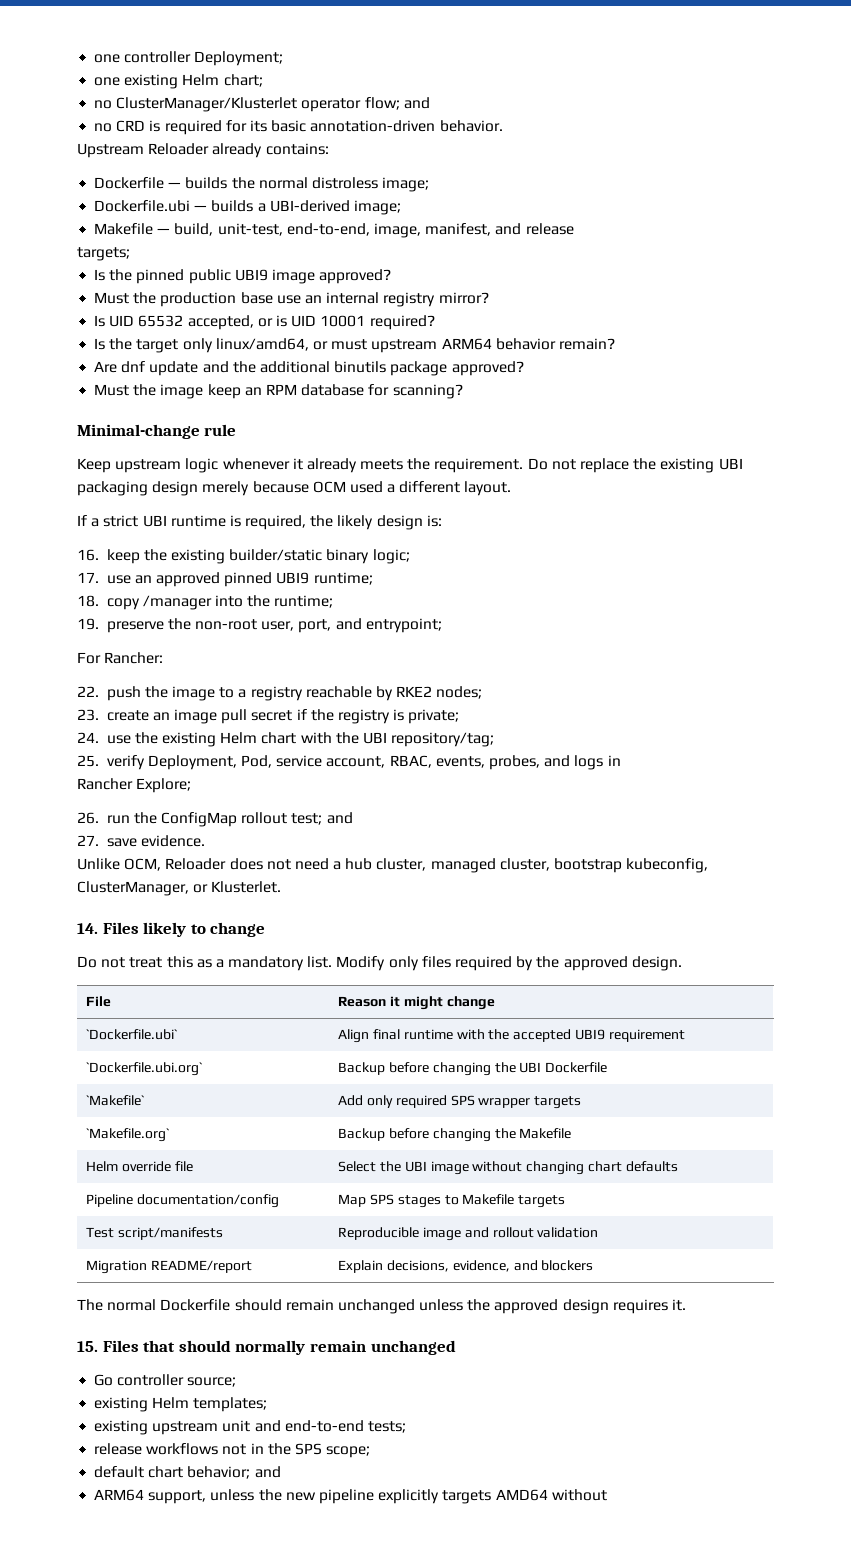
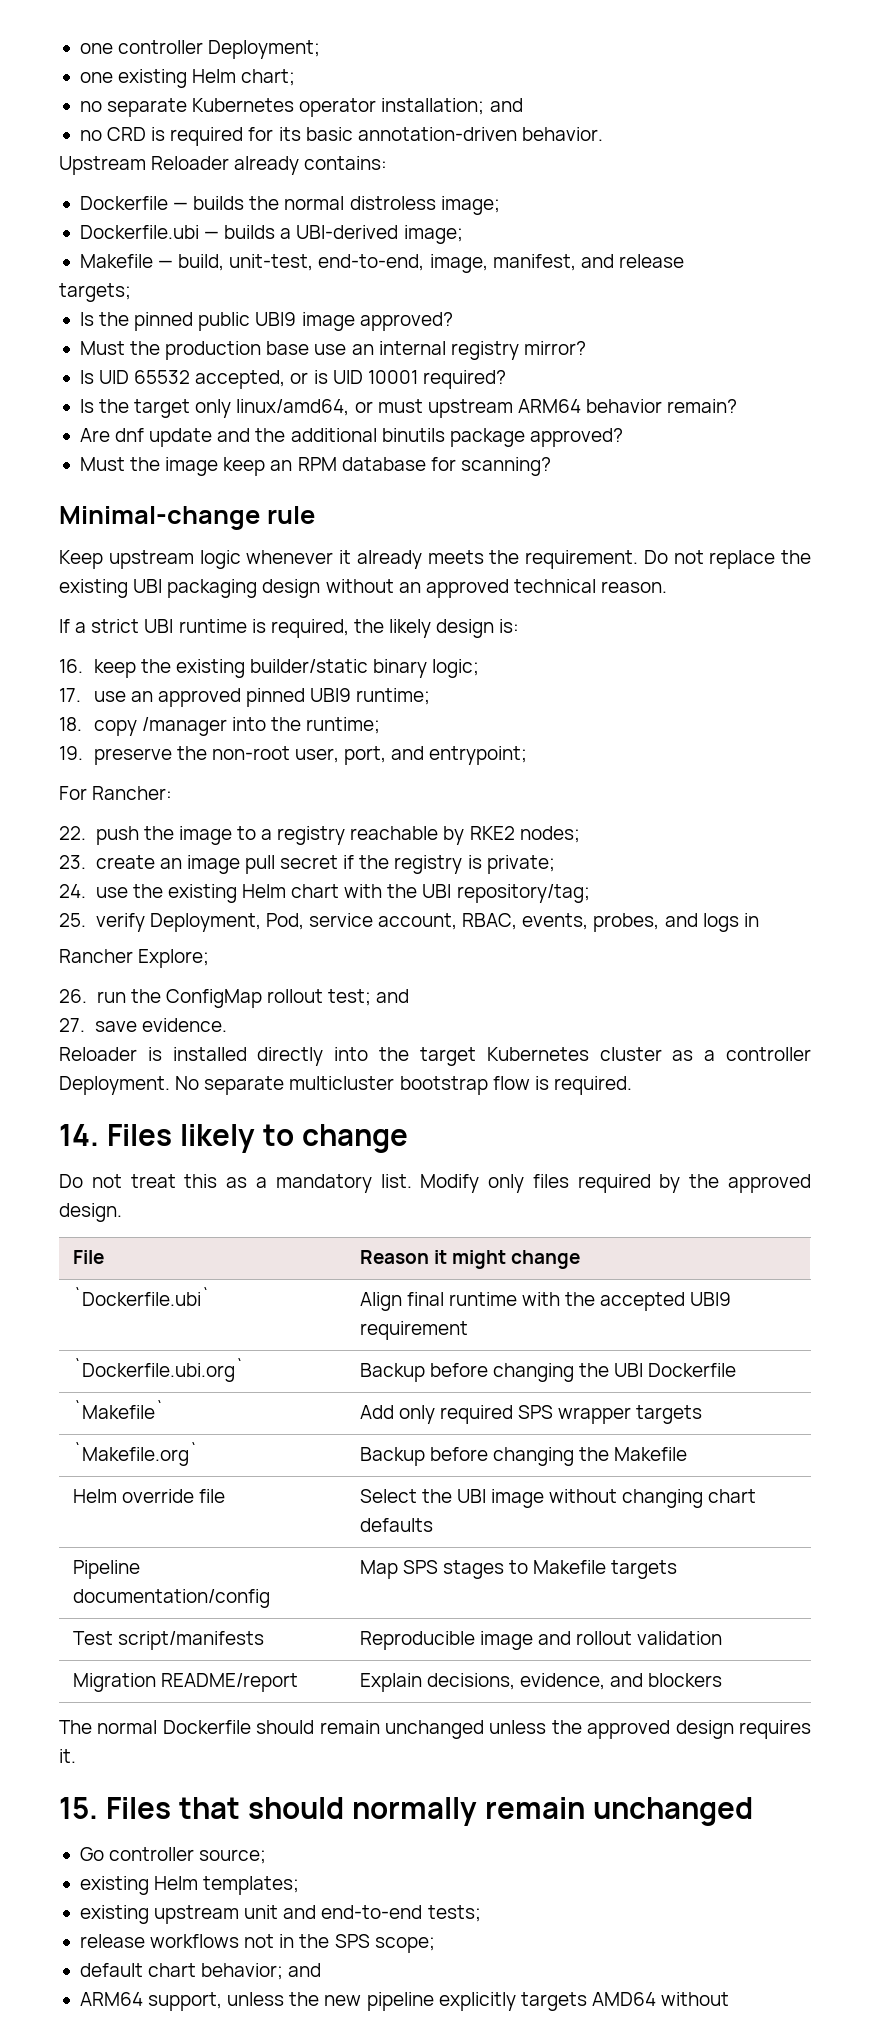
- no ClusterManager/Klusterlet operator flow; and
+ no separate Kubernetes operator installation; and
- Do not replace the existing UBI packaging design merely because OCM used a different layout.
+ Do not replace the existing UBI packaging design without an approved technical reason.
- Unlike OCM, Reloader does not need a hub cluster, managed cluster, bootstrap kubeconfig, ClusterManager, or Klusterlet.
+ Reloader is installed directly into the target Kubernetes cluster as a controller Deployment. No separate multicluster bootstrap flow is required.

